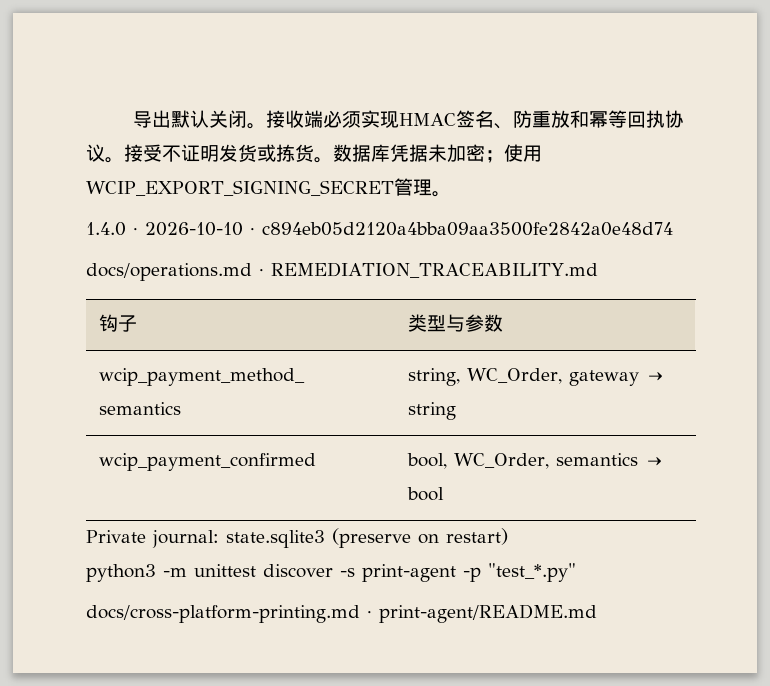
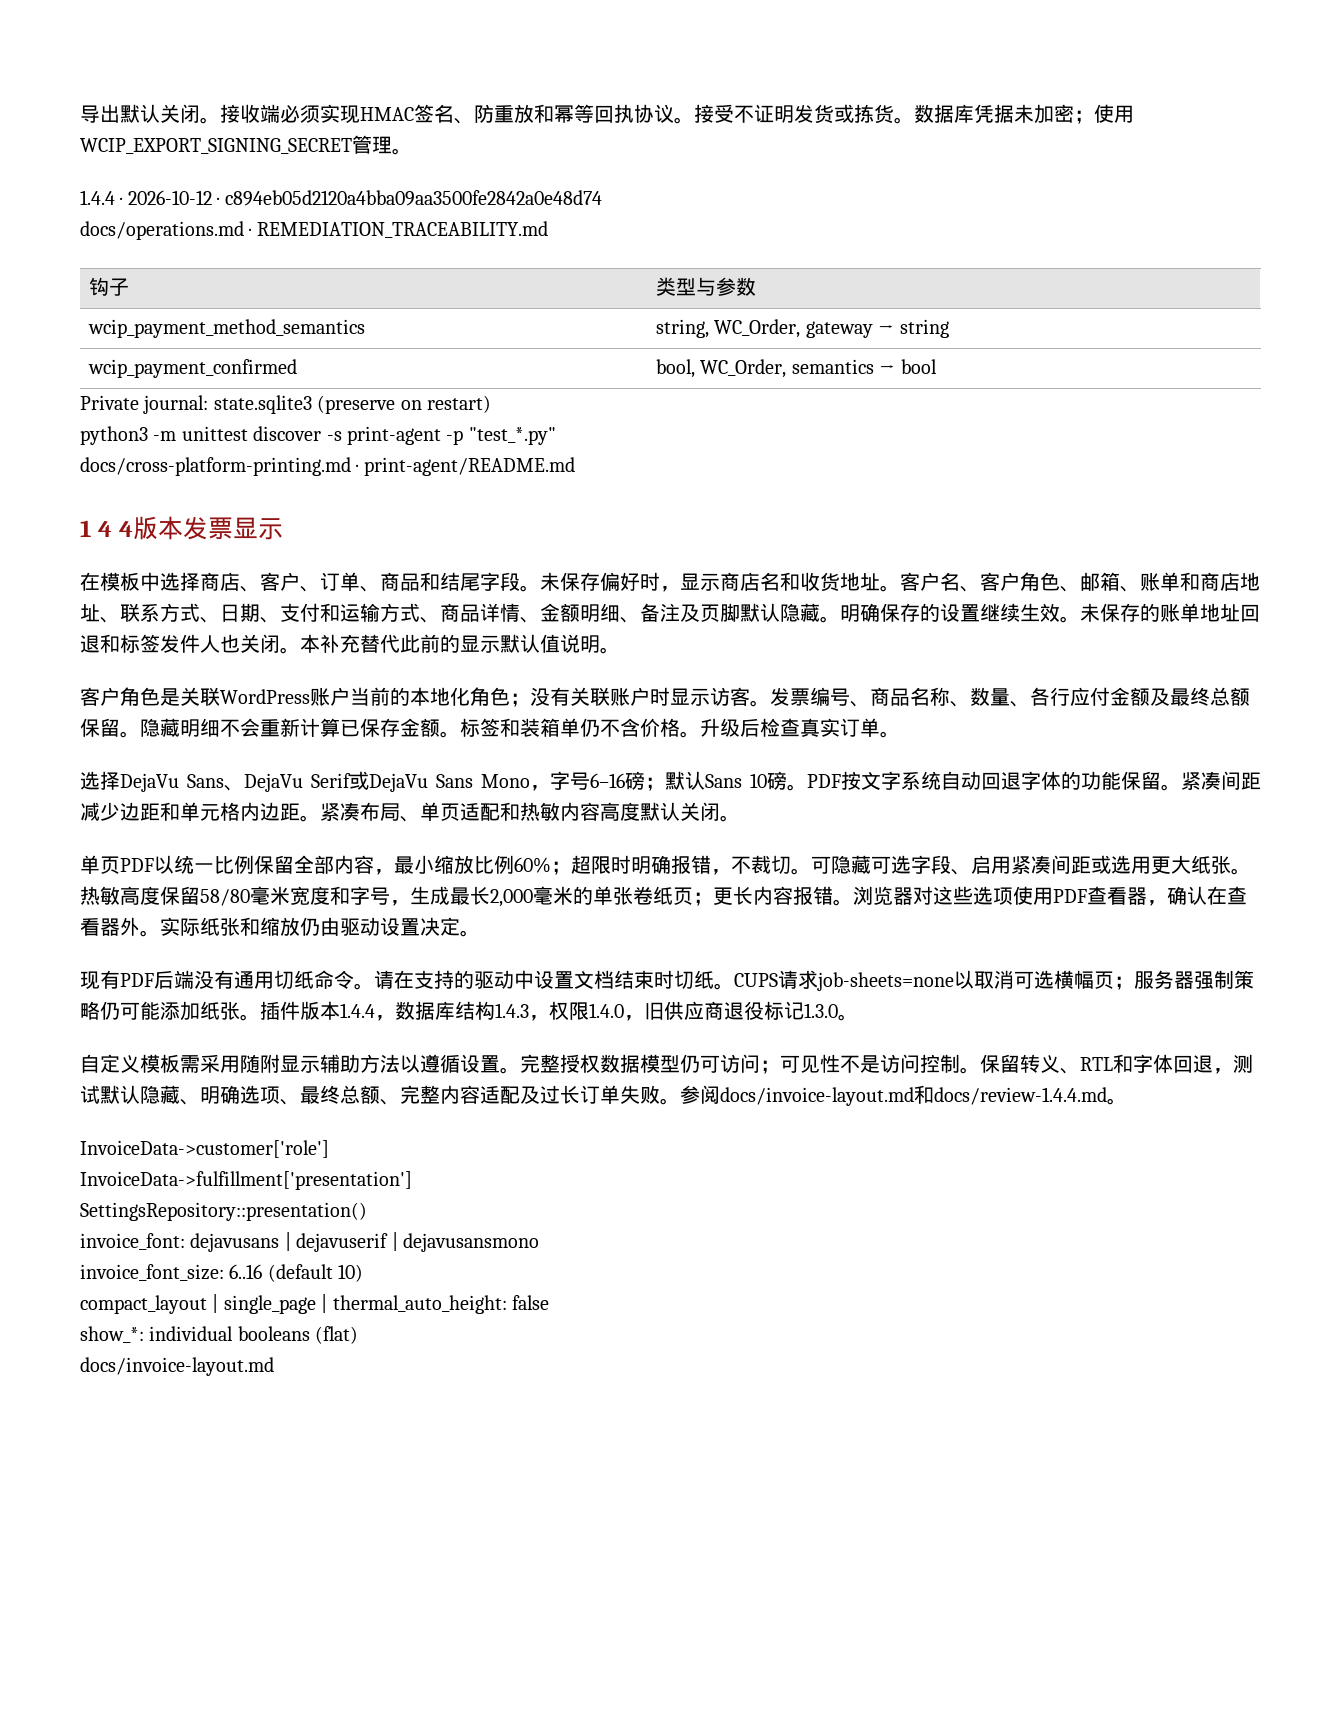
- 1.4.0 · 2026-10-10 · c894eb05d2120a4bba09aa3500fe2842a0e48d74
+ 1.4.4 · 2026-10-12 · c894eb05d2120a4bba09aa3500fe2842a0e48d74
+ 1 4 4版本发票显示
+ 在模板中选择商店、客户、订单、商品和结尾字段。未保存偏好时，显示商店名和收货地址。客户名、客户角色、邮箱、账单和商店地址、联系方式、日期、支付和运输方式、商品详情、金额明细、备注及页脚默认隐藏。明确保存的设置继续生效。未保存的账单地址回退和标签发件人也关闭。本补充替代此前的显示默认值说明。
+ 客户角色是关联WordPress账户当前的本地化角色；没有关联账户时显示访客。发票编号、商品名称、数量、各行应付金额及最终总额保留。隐藏明细不会重新计算已保存金额。标签和装箱单仍不含价格。升级后检查真实订单。
+ 选择DejaVu Sans、DejaVu Serif或DejaVu Sans Mono，字号6–16磅；默认Sans 10磅。PDF按文字系统自动回退字体的功能保留。紧凑间距减少边距和单元格内边距。紧凑布局、单页适配和热敏内容高度默认关闭。
+ 单页PDF以统一比例保留全部内容，最小缩放比例60%；超限时明确报错，不裁切。可隐藏可选字段、启用紧凑间距或选用更大纸张。热敏高度保留58/80毫米宽度和字号，生成最长2,000毫米的单张卷纸页；更长内容报错。浏览器对这些选项使用PDF查看器，确认在查看器外。实际纸张和缩放仍由驱动设置决定。
+ 现有PDF后端没有通用切纸命令。请在支持的驱动中设置文档结束时切纸。CUPS请求job-sheets=none以取消可选横幅页；服务器强制策略仍可能添加纸张。插件版本1.4.4，数据库结构1.4.3，权限1.4.0，旧供应商退役标记1.3.0。
+ 自定义模板需采用随附显示辅助方法以遵循设置。完整授权数据模型仍可访问；可见性不是访问控制。保留转义、RTL和字体回退，测试默认隐藏、明确选项、最终总额、完整内容适配及过长订单失败。参阅docs/invoice-layout.md和docs/review-1.4.4.md。
+ InvoiceData->customer['role']
+ InvoiceData->fulfillment['presentation']
+ SettingsRepository::presentation()
+ invoice_font: dejavusans | dejavuserif | dejavusansmono
+ invoice_font_size: 6..16 (default 10)
+ compact_layout | single_page | thermal_auto_height: false
+ show_*: individual booleans (flat)
+ docs/invoice-layout.md

